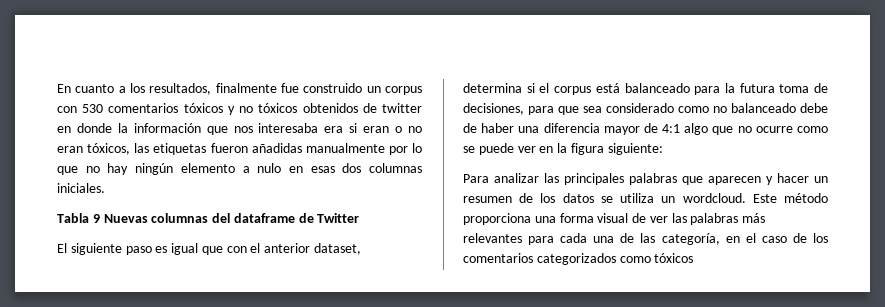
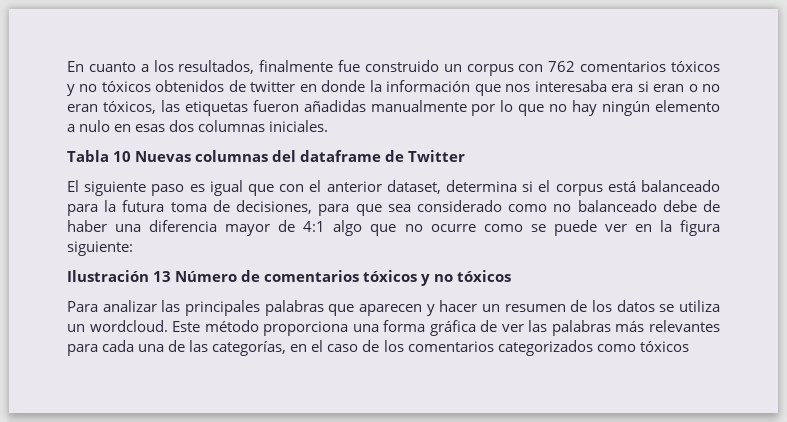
- En cuanto a los resultados, finalmente fue construido un corpus con 530 comentarios tóxicos y no tóxicos obtenidos de twitter en donde la información que nos interesaba era si eran o no eran tóxicos, las etiquetas fueron añadidas manualmente por lo que no hay ningún elemento a nulo en esas dos columnas iniciales.
+ En cuanto a los resultados, finalmente fue construido un corpus con 762 comentarios tóxicos y no tóxicos obtenidos de twitter en donde la información que nos interesaba era si eran o no eran tóxicos, las etiquetas fueron añadidas manualmente por lo que no hay ningún elemento a nulo en esas dos columnas iniciales.
- Tabla 9 Nuevas columnas del dataframe de Twitter
+ Tabla 10 Nuevas columnas del dataframe de Twitter
+ Ilustración 13 Número de comentarios tóxicos y no tóxicos
- Este método proporciona una forma visual de ver las palabras más relevantes para cada una de las categoría, en el caso de los comentarios categorizados como tóxicos
+ Este método proporciona una forma gráfica de ver las palabras más relevantes para cada una de las categorías, en el caso de los comentarios categorizados como tóxicos

